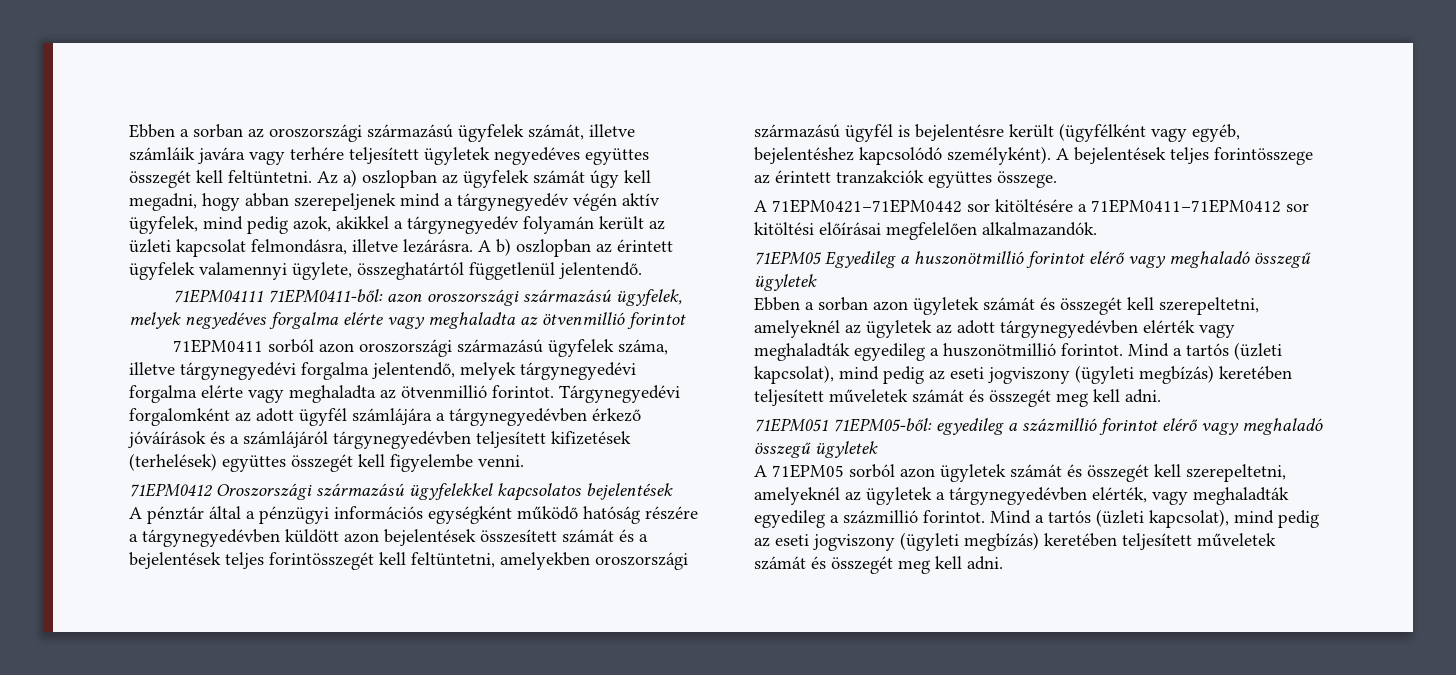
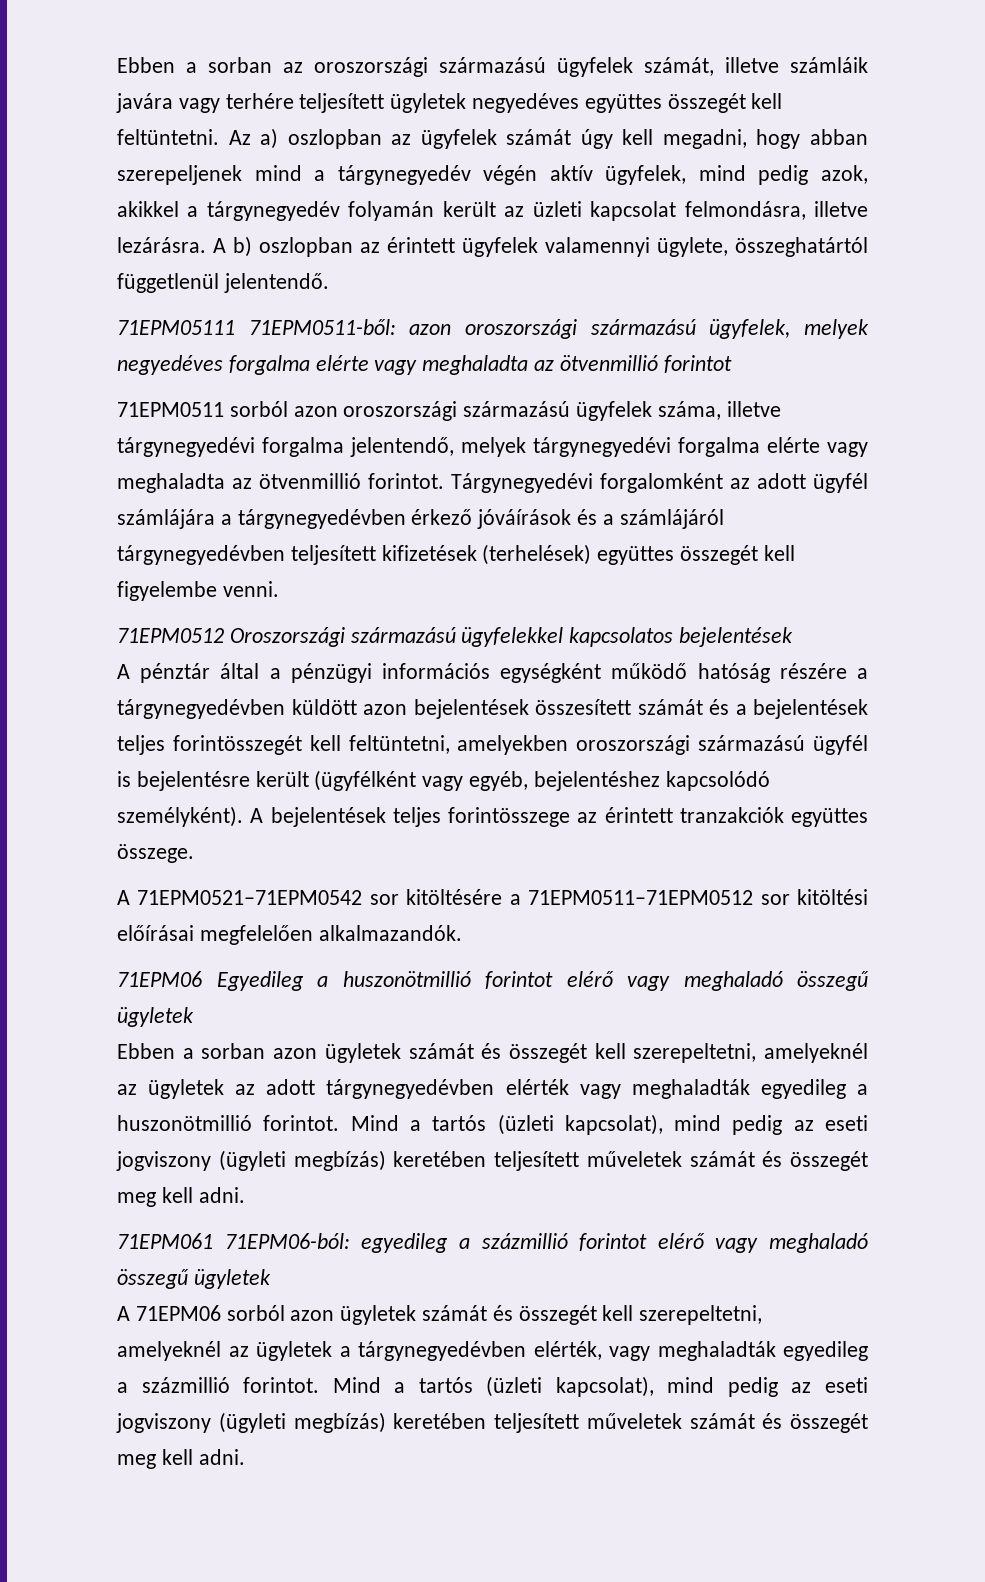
- 71EPM04111 71EPM0411-ből: azon oroszországi származású ügyfelek, melyek negyedéves forgalma elérte vagy meghaladta az ötvenmillió forintot
+ 71EPM05111 71EPM0511-ből: azon oroszországi származású ügyfelek, melyek negyedéves forgalma elérte vagy meghaladta az ötvenmillió forintot
- 71EPM0411 sorból azon oroszországi származású ügyfelek száma, illetve tárgynegyedévi forgalma jelentendő, melyek tárgynegyedévi forgalma elérte vagy meghaladta az ötvenmillió forintot.
+ 71EPM0511 sorból azon oroszországi származású ügyfelek száma, illetve tárgynegyedévi forgalma jelentendő, melyek tárgynegyedévi forgalma elérte vagy meghaladta az ötvenmillió forintot.
- 71EPM0412 Oroszországi származású ügyfelekkel kapcsolatos bejelentések
+ 71EPM0512 Oroszországi származású ügyfelekkel kapcsolatos bejelentések
- A 71EPM0421–71EPM0442 sor kitöltésére a 71EPM0411–71EPM0412 sor kitöltési előírásai megfelelően alkalmazandók.
+ A 71EPM0521–71EPM0542 sor kitöltésére a 71EPM0511–71EPM0512 sor kitöltési előírásai megfelelően alkalmazandók.
- 71EPM05 Egyedileg a huszonötmillió forintot elérő vagy meghaladó összegű ügyletek
+ 71EPM06 Egyedileg a huszonötmillió forintot elérő vagy meghaladó összegű ügyletek
- 71EPM051 71EPM05-ből: egyedileg a százmillió forintot elérő vagy meghaladó összegű ügyletek
+ 71EPM061 71EPM06-ból: egyedileg a százmillió forintot elérő vagy meghaladó összegű ügyletek
- A 71EPM05 sorból azon ügyletek számát és összegét kell szerepeltetni, amelyeknél az ügyletek a tárgynegyedévben elérték, vagy meghaladták egyedileg a százmillió forintot.
+ A 71EPM06 sorból azon ügyletek számát és összegét kell szerepeltetni, amelyeknél az ügyletek a tárgynegyedévben elérték, vagy meghaladták egyedileg a százmillió forintot.

